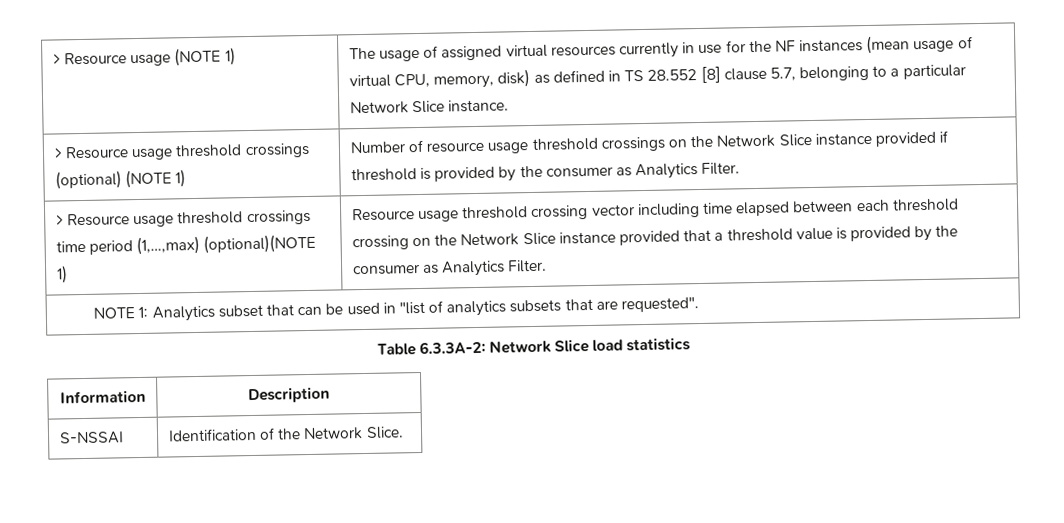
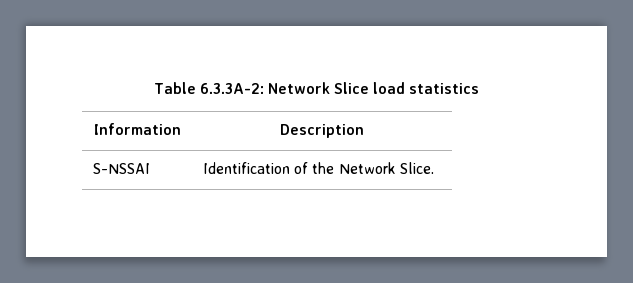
- > Resource usage (NOTE 1) | The usage of assigned virtual resources currently in use for the NF instances (mean usage of virtual CPU, memory, disk) as defined in TS 28.552 [8] clause 5.7, belonging to a particular Network Slice instance.
- > Resource usage threshold crossings (optional) (NOTE 1) | Number of resource usage threshold crossings on the Network Slice instance provided if threshold is provided by the consumer as Analytics Filter.
- > Resource usage threshold crossings time period (1,…,max) (optional)(NOTE 1) | Resource usage threshold crossing vector including time elapsed between each threshold crossing on the Network Slice instance provided that a threshold value is provided by the consumer as Analytics Filter.
- NOTE 1: Analytics subset that can be used in "list of analytics subsets that are requested".

